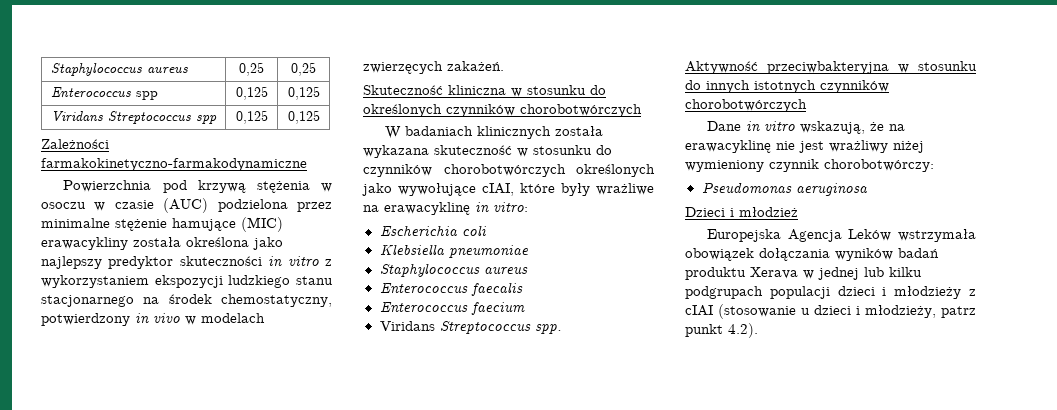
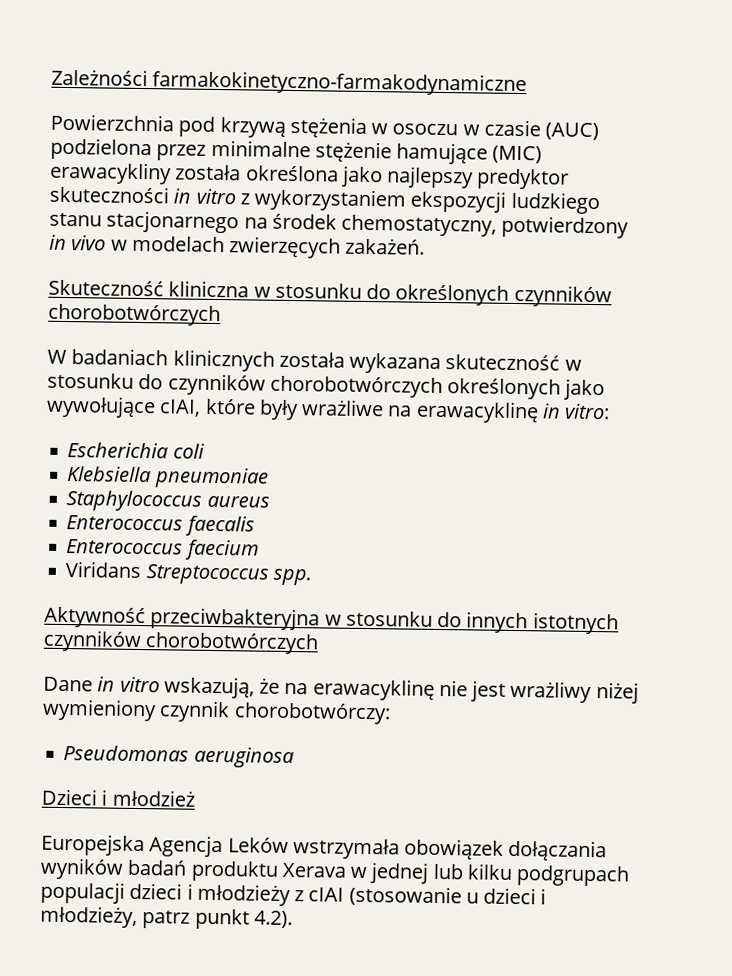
- Staphylococcus aureus | 0,25 | 0,25
- Enterococcus spp | 0,125 | 0,125
- Viridans Streptococcus spp | 0,125 | 0,125

